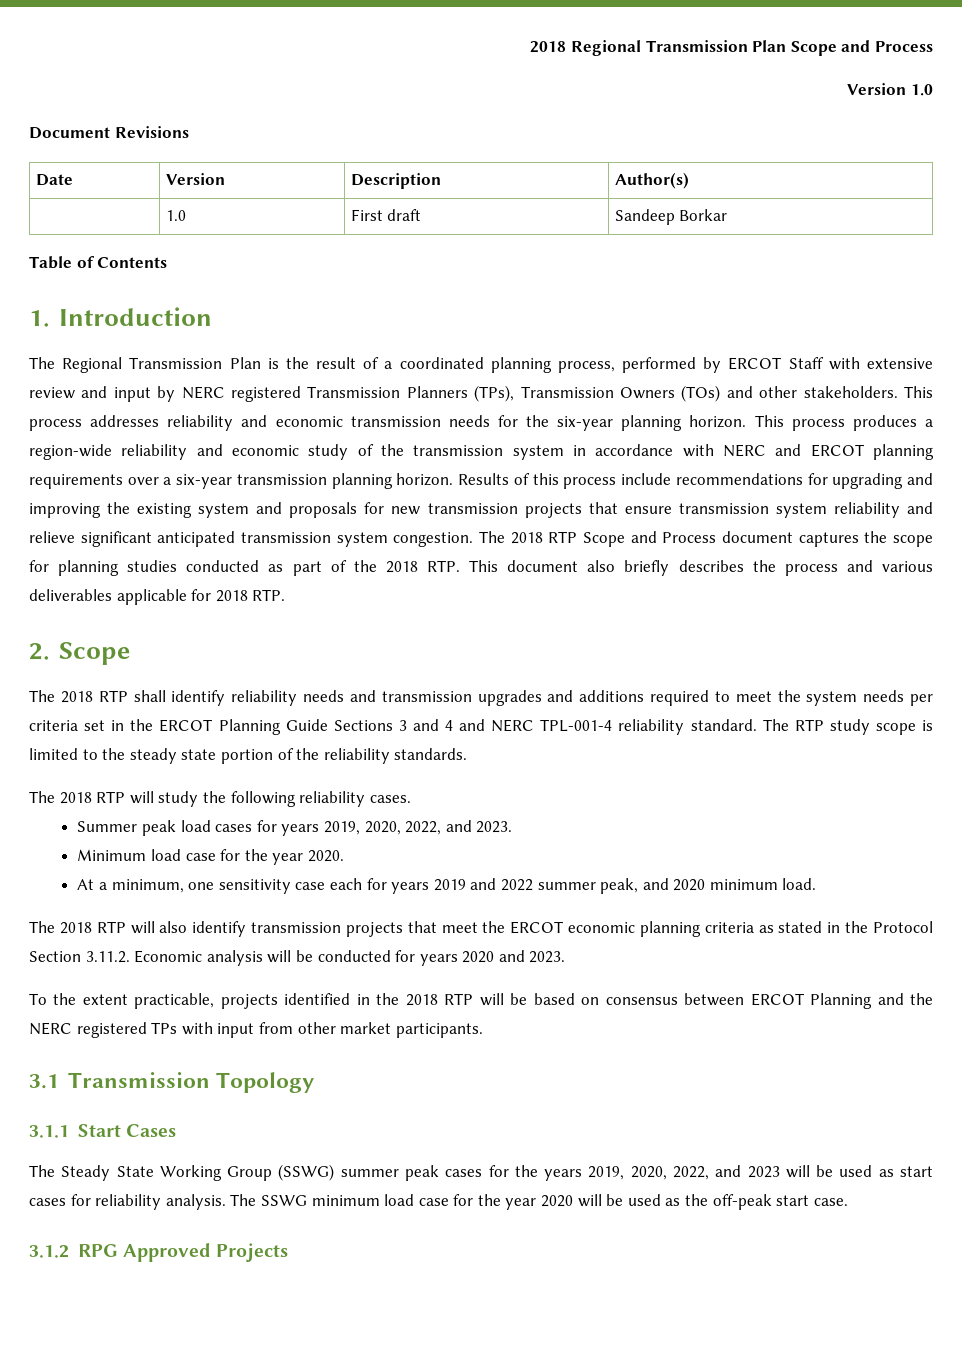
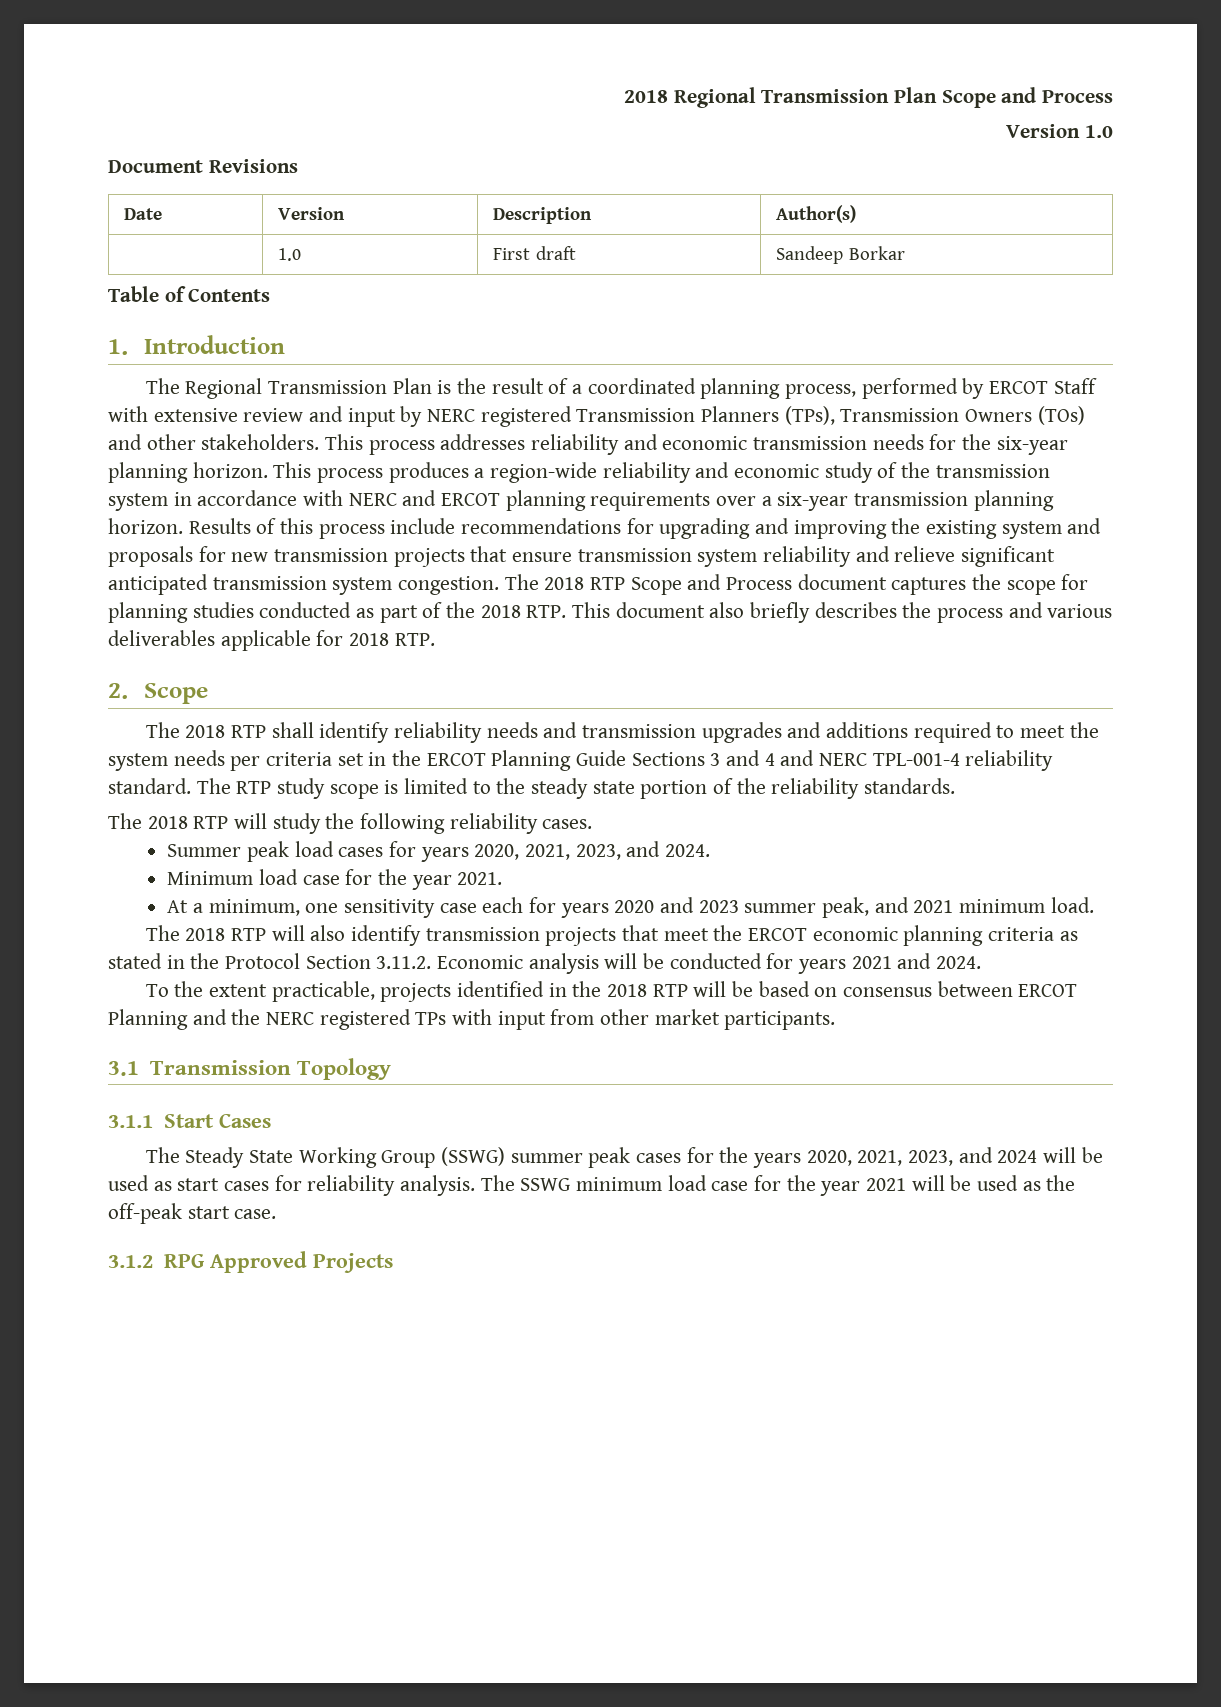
- Summer peak load cases for years 2019, 2020, 2022, and 2023.
+ Summer peak load cases for years 2020, 2021, 2023, and 2024.
- Minimum load case for the year 2020.
+ Minimum load case for the year 2021.
- At a minimum, one sensitivity case each for years 2019 and 2022 summer peak, and 2020 minimum load.
+ At a minimum, one sensitivity case each for years 2020 and 2023 summer peak, and 2021 minimum load.
- The 2018 RTP will also identify transmission projects that meet the ERCOT economic planning criteria as stated in the Protocol Section 3.11.2. Economic analysis will be conducted for years 2020 and 2023.
+ The 2018 RTP will also identify transmission projects that meet the ERCOT economic planning criteria as stated in the Protocol Section 3.11.2. Economic analysis will be conducted for years 2021 and 2024.
- The Steady State Working Group (SSWG) summer peak cases for the years 2019, 2020, 2022, and 2023 will be used as start cases for reliability analysis.
+ The Steady State Working Group (SSWG) summer peak cases for the years 2020, 2021, 2023, and 2024 will be used as start cases for reliability analysis.
- The SSWG minimum load case for the year 2020 will be used as the off-peak start case.
+ The SSWG minimum load case for the year 2021 will be used as the off-peak start case.

